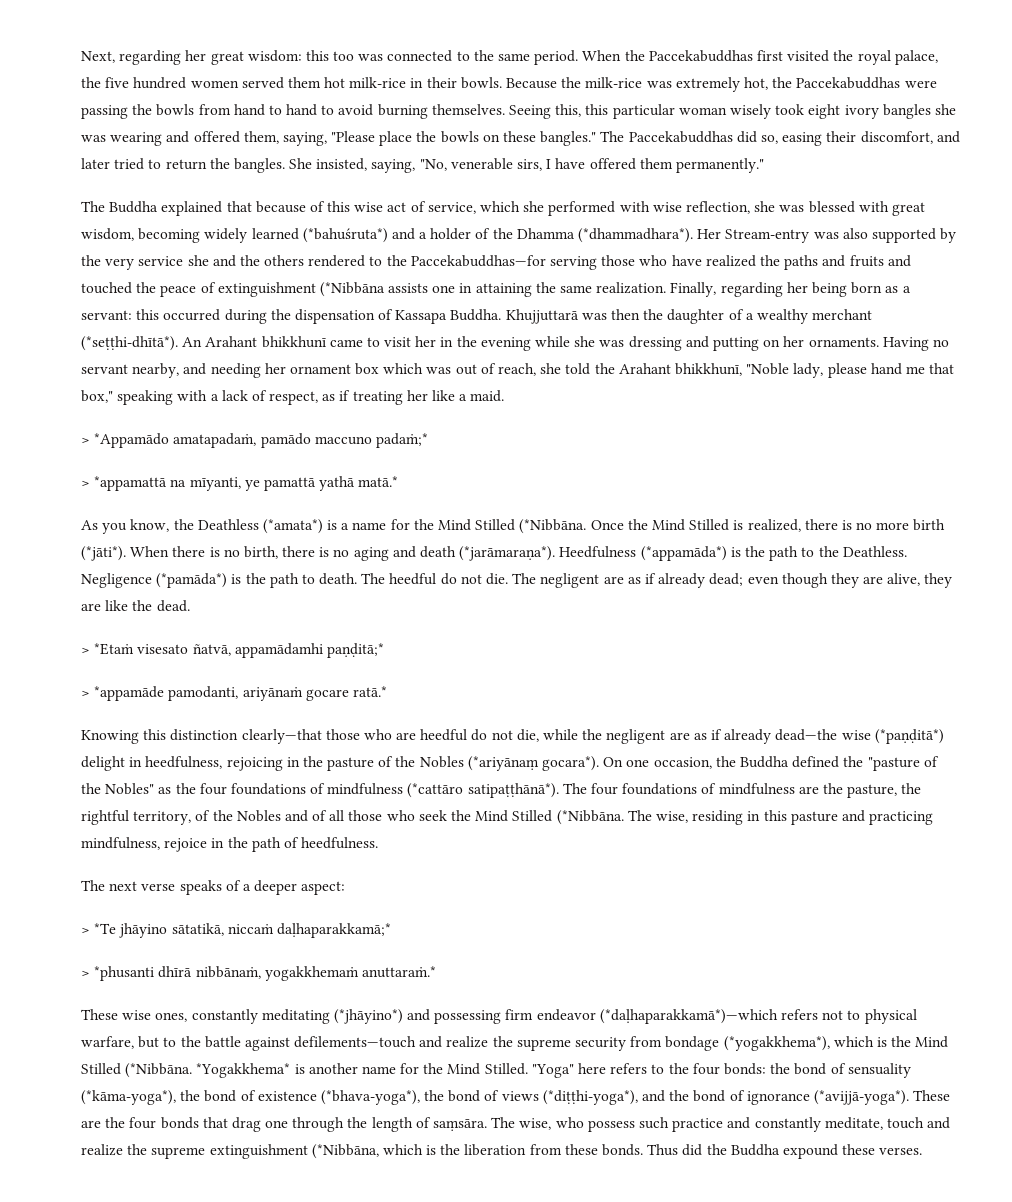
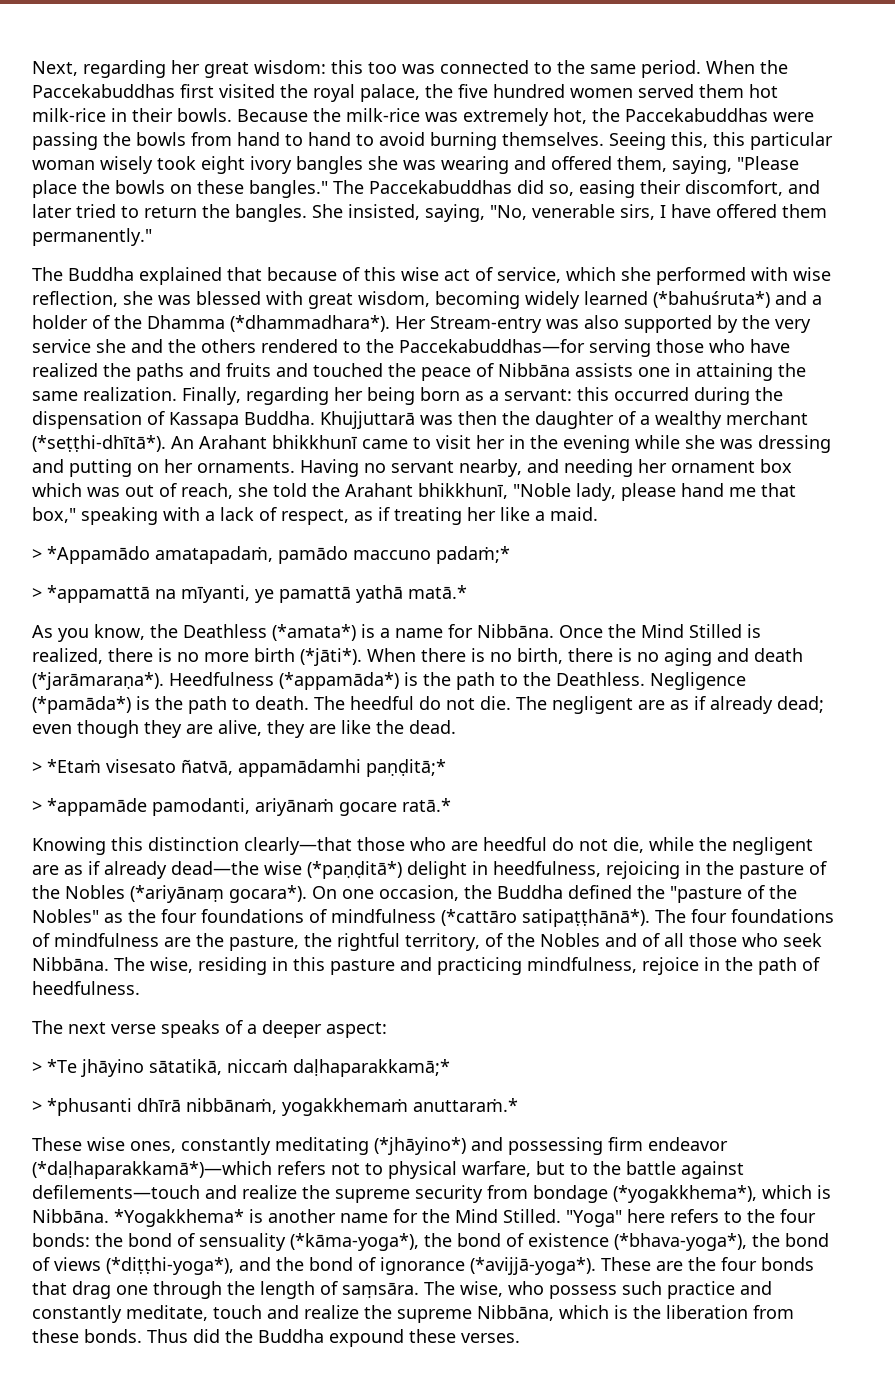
- Her Stream-entry was also supported by the very service she and the others rendered to the Paccekabuddhas—for serving those who have realized the paths and fruits and touched the peace of extinguishment (*Nibbāna assists one in attaining the same realization.
+ Her Stream-entry was also supported by the very service she and the others rendered to the Paccekabuddhas—for serving those who have realized the paths and fruits and touched the peace of Nibbāna assists one in attaining the same realization.
- As you know, the Deathless (*amata*) is a name for the Mind Stilled (*Nibbāna.
+ As you know, the Deathless (*amata*) is a name for Nibbāna.
- The four foundations of mindfulness are the pasture, the rightful territory, of the Nobles and of all those who seek the Mind Stilled (*Nibbāna.
+ The four foundations of mindfulness are the pasture, the rightful territory, of the Nobles and of all those who seek Nibbāna.
- These wise ones, constantly meditating (*jhāyino*) and possessing firm endeavor (*daḷhaparakkamā*)—which refers not to physical warfare, but to the battle against defilements—touch and realize the supreme security from bondage (*yogakkhema*), which is the Mind Stilled (*Nibbāna.
+ These wise ones, constantly meditating (*jhāyino*) and possessing firm endeavor (*daḷhaparakkamā*)—which refers not to physical warfare, but to the battle against defilements—touch and realize the supreme security from bondage (*yogakkhema*), which is Nibbāna.
- The wise, who possess such practice and constantly meditate, touch and realize the supreme extinguishment (*Nibbāna, which is the liberation from these bonds.
+ The wise, who possess such practice and constantly meditate, touch and realize the supreme Nibbāna, which is the liberation from these bonds.

